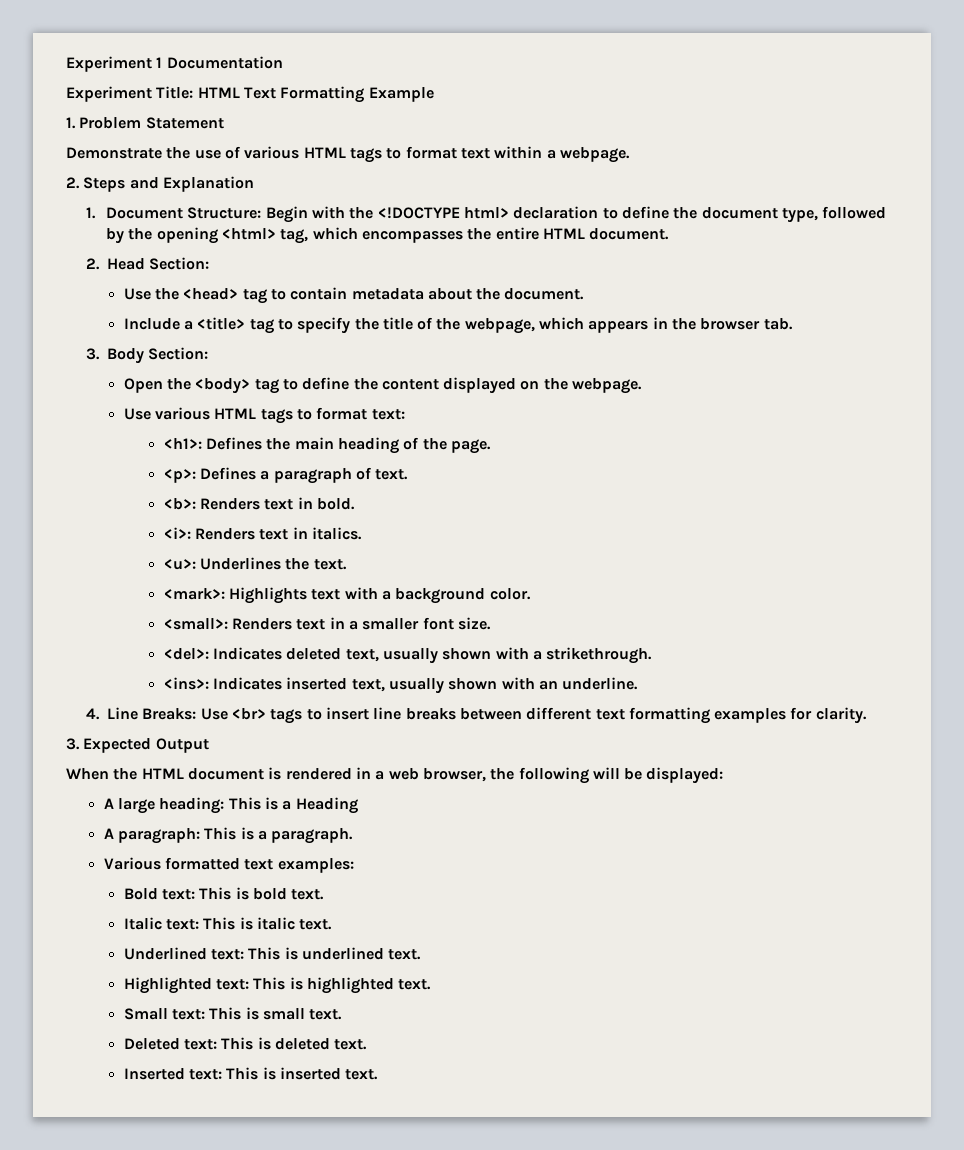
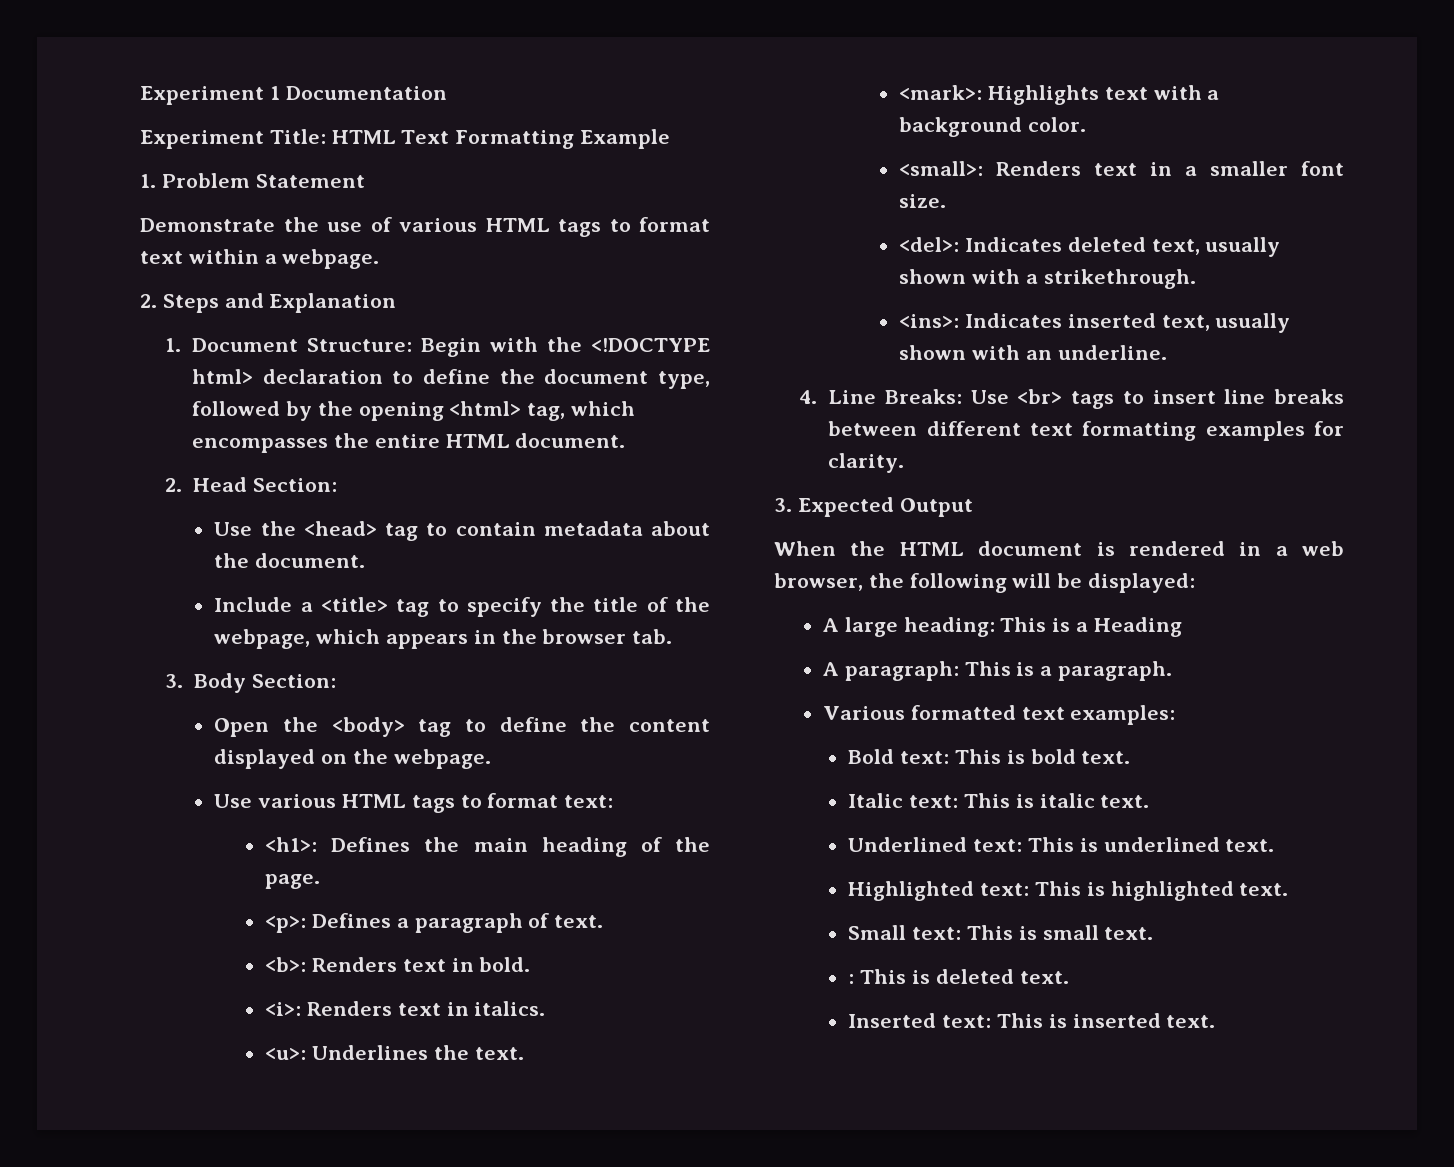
- Deleted text: This is deleted text.
+ : This is deleted text.

